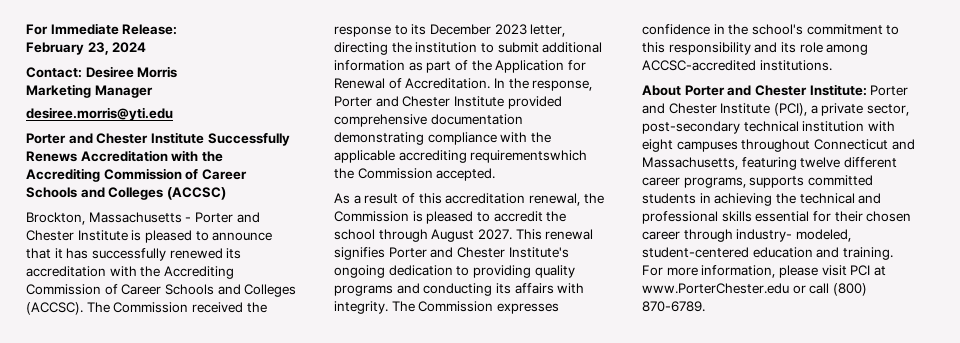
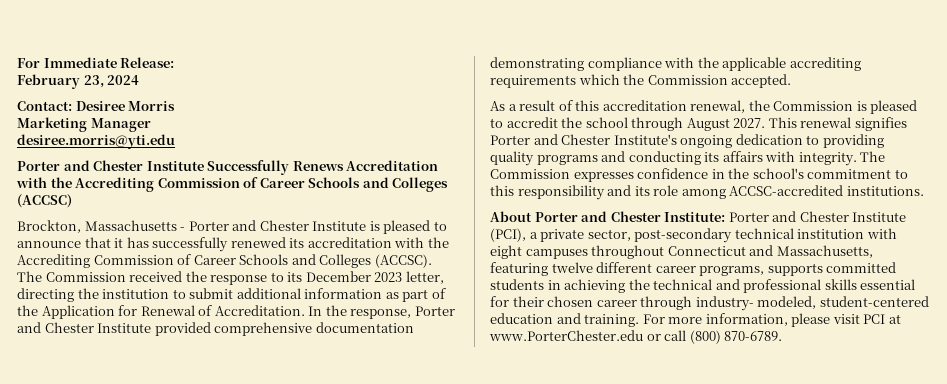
- In the response, Porter and Chester Institute provided comprehensive documentation demonstrating compliance with the applicable accrediting requirementswhich the Commission accepted.
+ In the response, Porter and Chester Institute provided comprehensive documentation demonstrating compliance with the applicable accrediting requirements which the Commission accepted.

